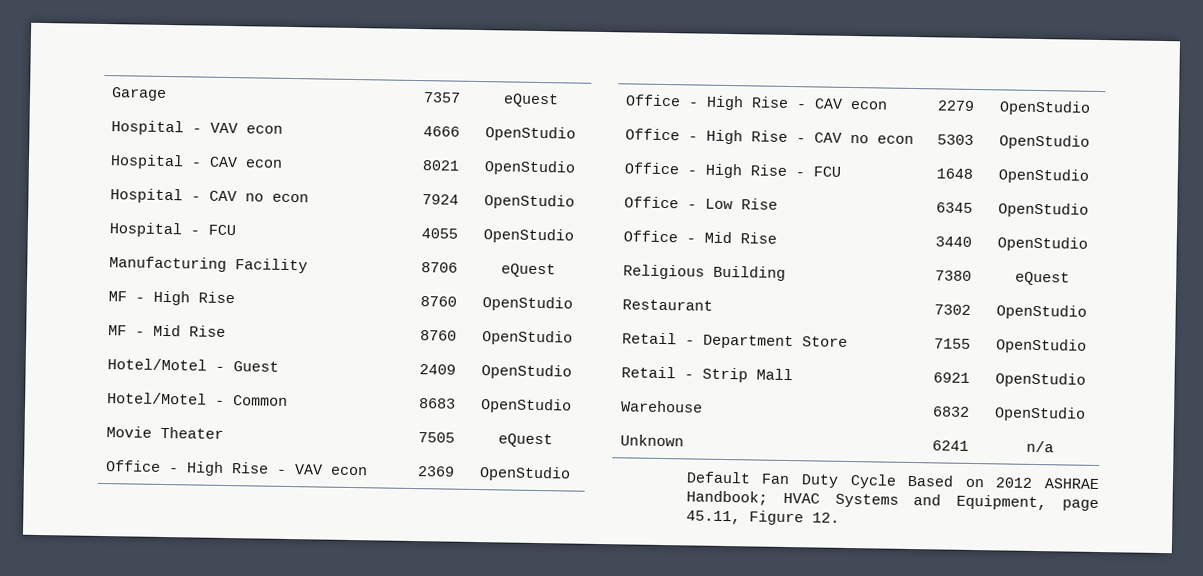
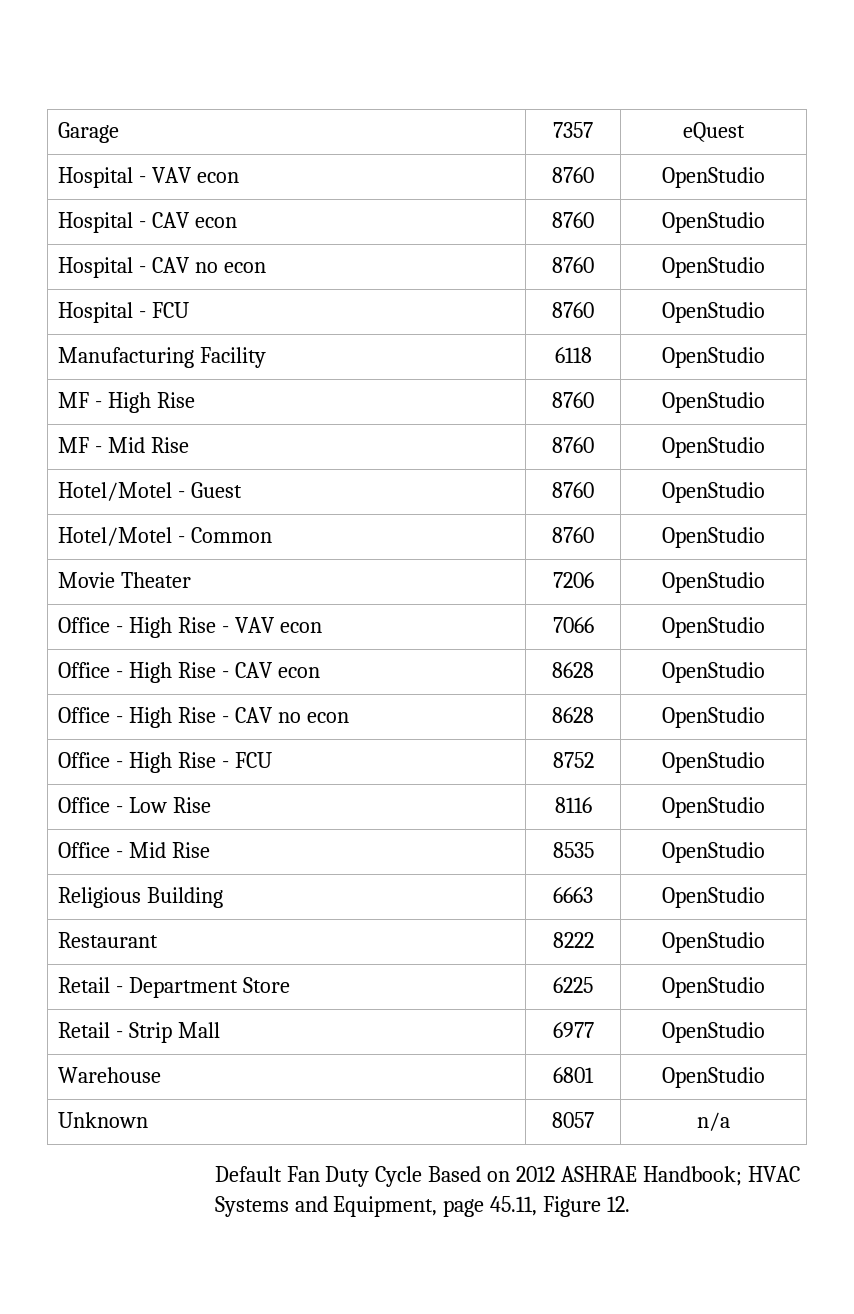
- Hospital - VAV econ | 4666 | OpenStudio
+ Hospital - VAV econ | 8760 | OpenStudio
- Hospital - CAV econ | 8021 | OpenStudio
+ Hospital - CAV econ | 8760 | OpenStudio
- Hospital - CAV no econ | 7924 | OpenStudio
+ Hospital - CAV no econ | 8760 | OpenStudio
- Hospital - FCU | 4055 | OpenStudio
+ Hospital - FCU | 8760 | OpenStudio
- Manufacturing Facility | 8706 | eQuest
+ Manufacturing Facility | 6118 | OpenStudio
- Hotel/Motel - Guest | 2409 | OpenStudio
+ Hotel/Motel - Guest | 8760 | OpenStudio
- Hotel/Motel - Common | 8683 | OpenStudio
+ Hotel/Motel - Common | 8760 | OpenStudio
- Movie Theater | 7505 | eQuest
+ Movie Theater | 7206 | OpenStudio
- Office - High Rise - VAV econ | 2369 | OpenStudio
+ Office - High Rise - VAV econ | 7066 | OpenStudio
- Office - High Rise - CAV econ | 2279 | OpenStudio
+ Office - High Rise - CAV econ | 8628 | OpenStudio
- Office - High Rise - CAV no econ | 5303 | OpenStudio
+ Office - High Rise - CAV no econ | 8628 | OpenStudio
- Office - High Rise - FCU | 1648 | OpenStudio
+ Office - High Rise - FCU | 8752 | OpenStudio
- Office - Low Rise | 6345 | OpenStudio
+ Office - Low Rise | 8116 | OpenStudio
- Office - Mid Rise | 3440 | OpenStudio
+ Office - Mid Rise | 8535 | OpenStudio
- Religious Building | 7380 | eQuest
+ Religious Building | 6663 | OpenStudio
- Restaurant | 7302 | OpenStudio
+ Restaurant | 8222 | OpenStudio
- Retail - Department Store | 7155 | OpenStudio
+ Retail - Department Store | 6225 | OpenStudio
- Retail - Strip Mall | 6921 | OpenStudio
+ Retail - Strip Mall | 6977 | OpenStudio
- Warehouse | 6832 | OpenStudio
+ Warehouse | 6801 | OpenStudio
- Unknown | 6241 | n/a
+ Unknown | 8057 | n/a

